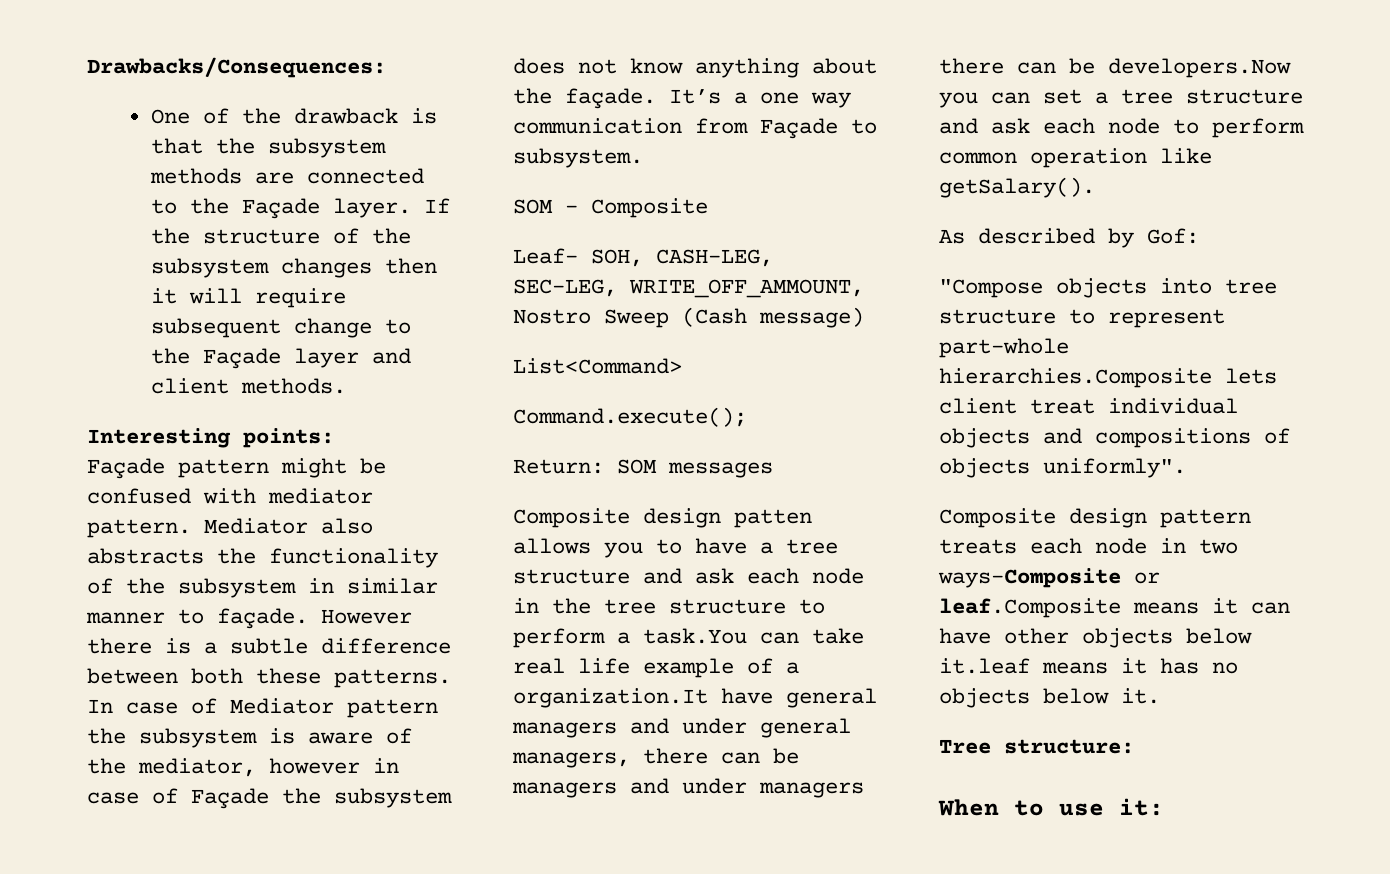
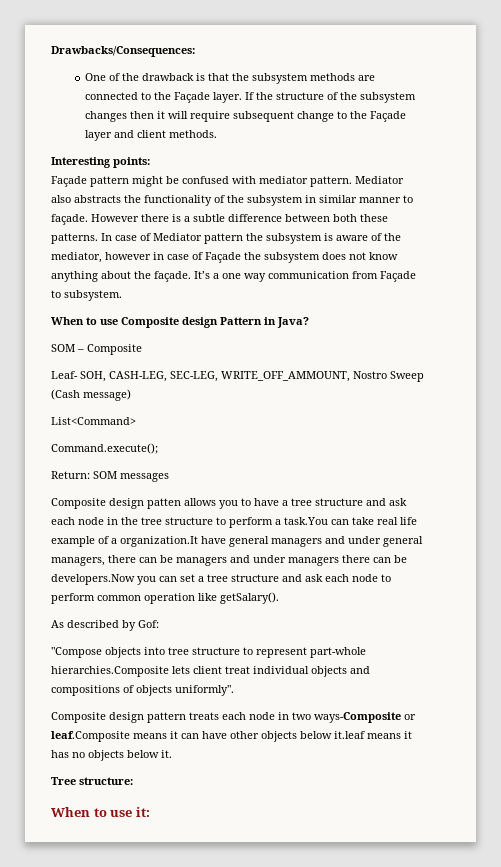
+ When to use Composite design Pattern in Java?

